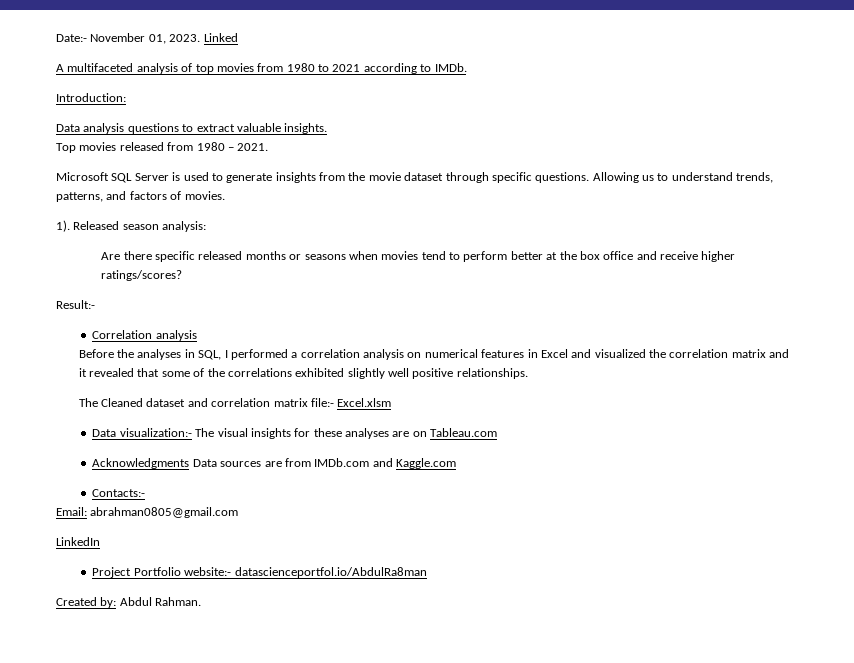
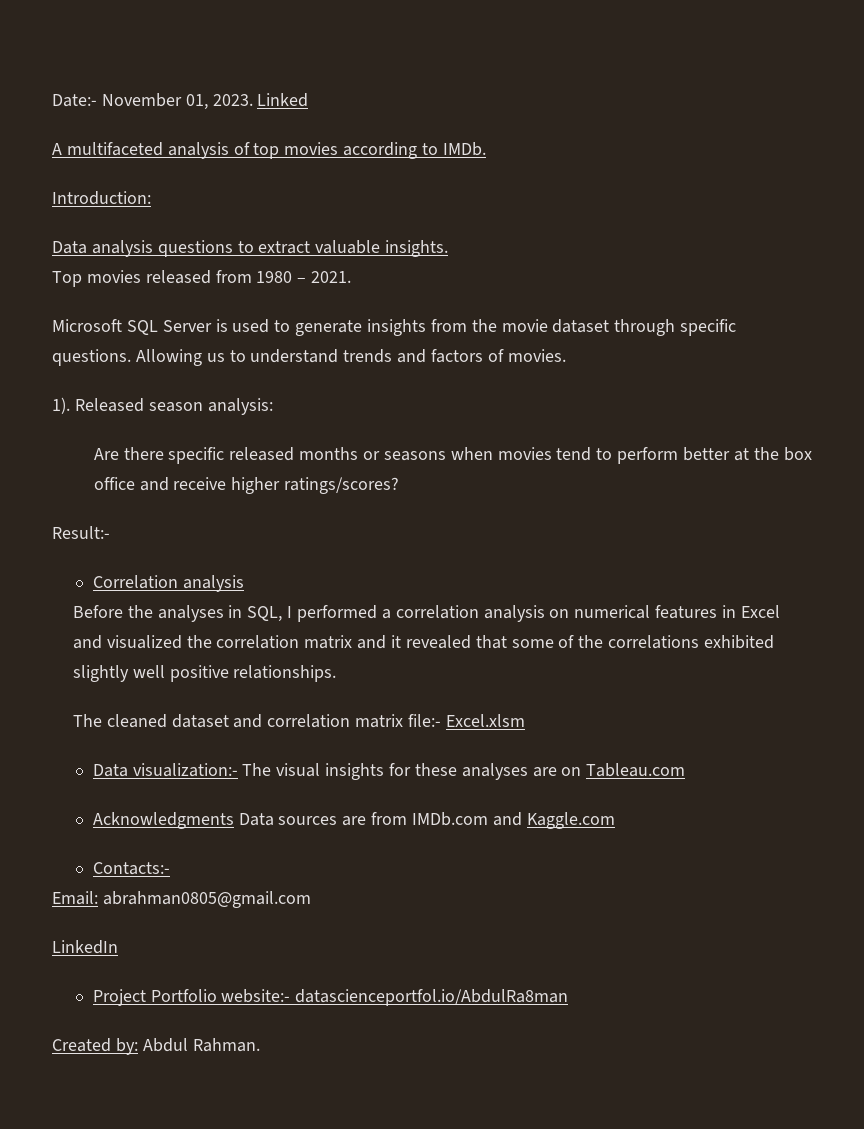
- A multifaceted analysis of top movies from 1980 to 2021 according to IMDb.
+ A multifaceted analysis of top movies according to IMDb.
- Allowing us to understand trends, patterns, and factors of movies.
+ Allowing us to understand trends and factors of movies.
- The Cleaned dataset and correlation matrix file:- Excel.xlsm
+ The cleaned dataset and correlation matrix file:- Excel.xlsm

